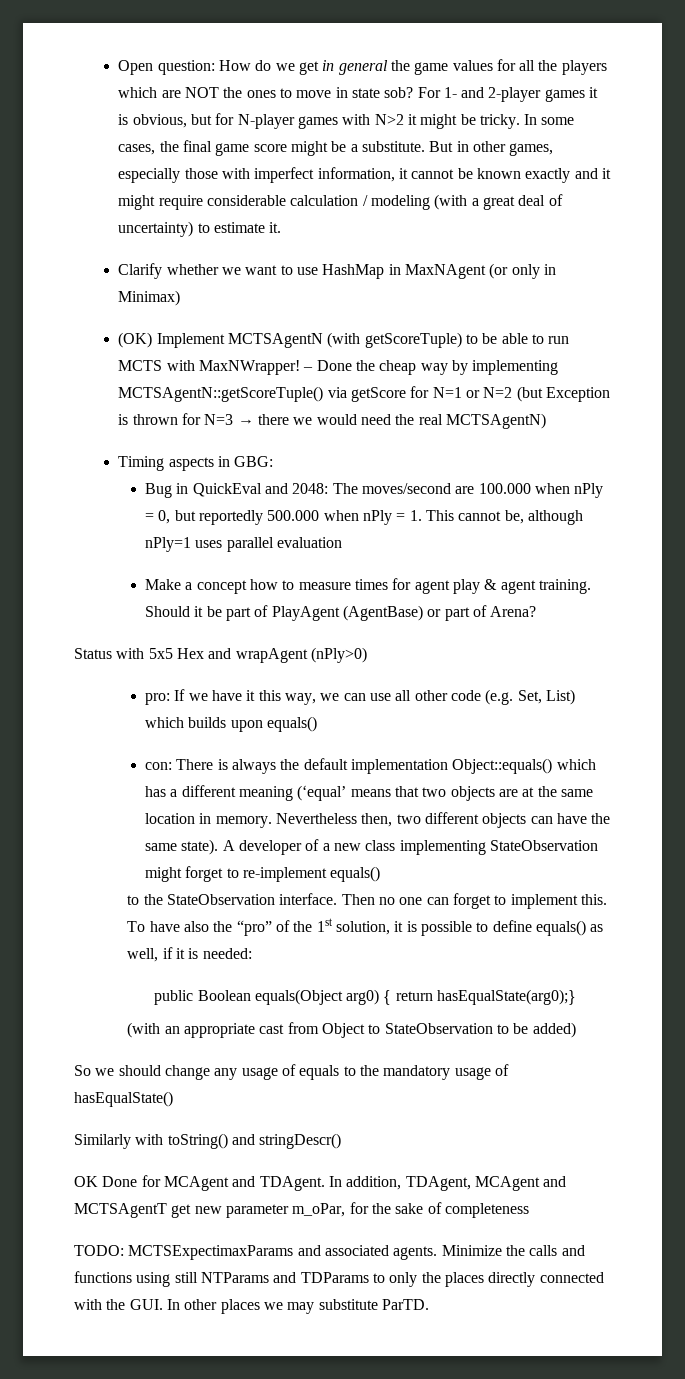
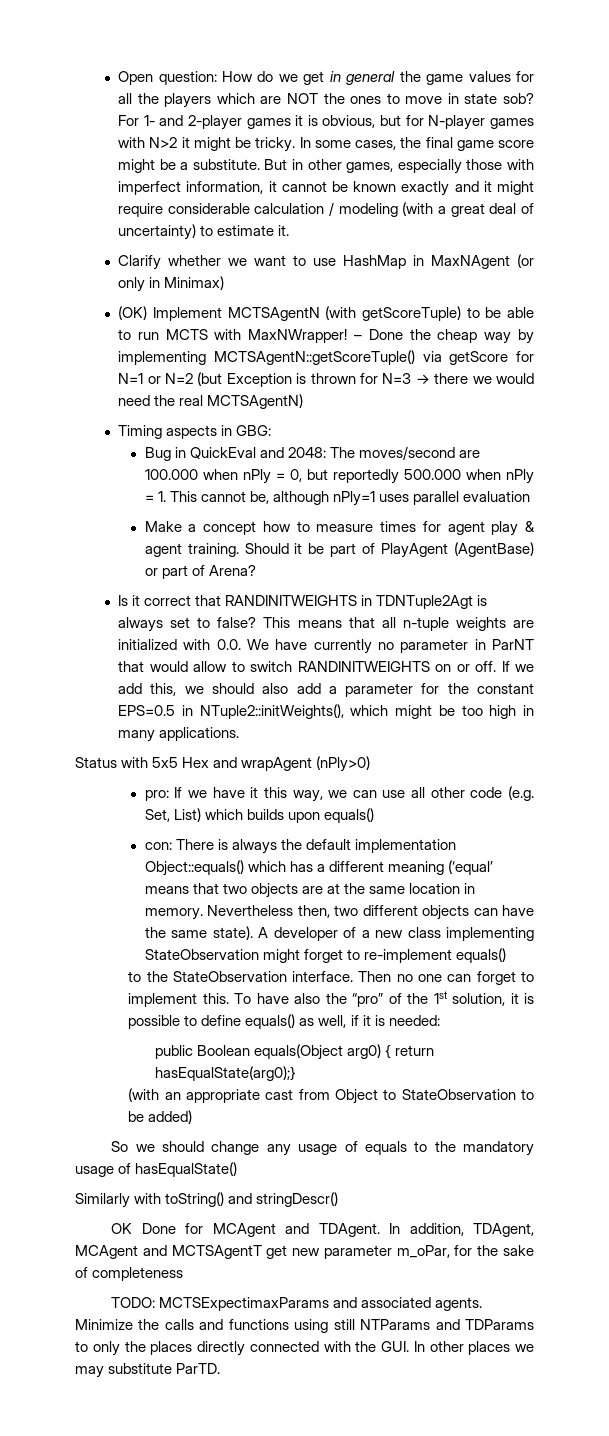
+ Is it correct that RANDINITWEIGHTS in TDNTuple2Agt is always set to false? This means that all n-tuple weights are initialized with 0.0. We have currently no parameter in ParNT that would allow to switch RANDINITWEIGHTS on or off. If we add this, we should also add a parameter for the constant EPS=0.5 in NTuple2::initWeights(), which might be too high in many applications.

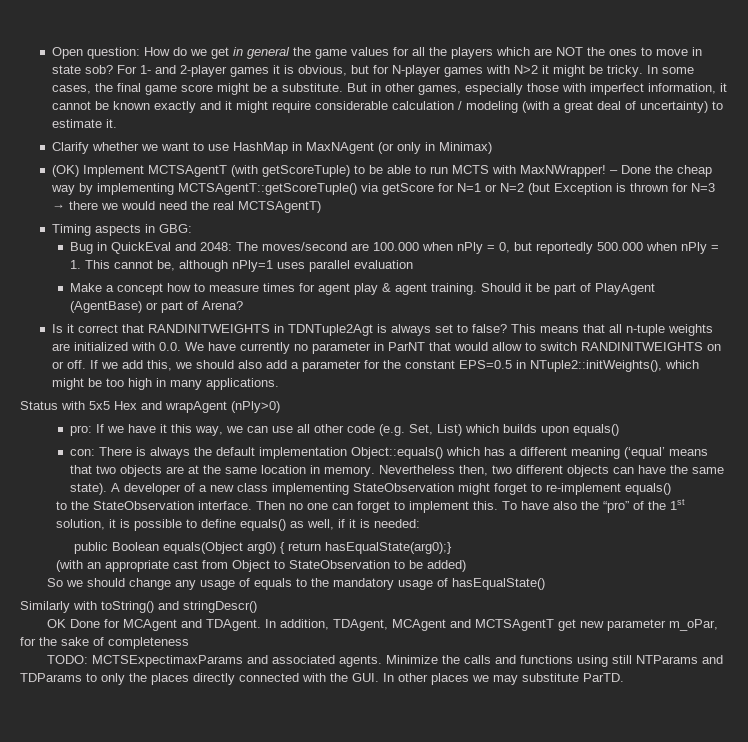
- (OK) Implement MCTSAgentN (with getScoreTuple) to be able to run MCTS with MaxNWrapper!
+ (OK) Implement MCTSAgentT (with getScoreTuple) to be able to run MCTS with MaxNWrapper!
- – Done the cheap way by implementing MCTSAgentN::getScoreTuple() via getScore for N=1 or N=2 (but Exception is thrown for N=3 → there we would need the real MCTSAgentN)
+ – Done the cheap way by implementing MCTSAgentT::getScoreTuple() via getScore for N=1 or N=2 (but Exception is thrown for N=3 → there we would need the real MCTSAgentT)

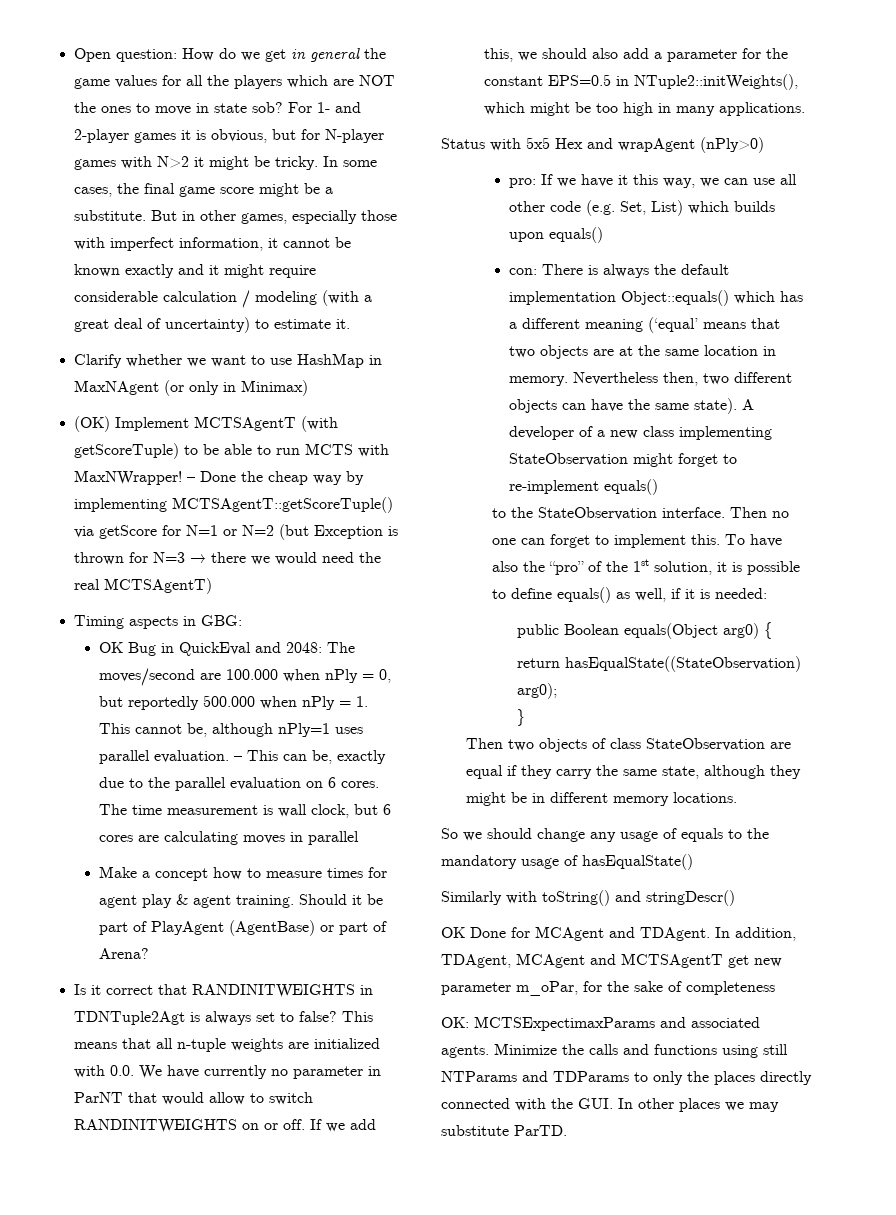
- Bug in QuickEval and 2048: The moves/second are 100.000 when nPly = 0, but reportedly 500.000 when nPly = 1. This cannot be, although nPly=1 uses parallel evaluation
+ OK Bug in QuickEval and 2048: The moves/second are 100.000 when nPly = 0, but reportedly 500.000 when nPly = 1. This cannot be, although nPly=1 uses parallel evaluation. – This can be, exactly due to the parallel evaluation on 6 cores. The time measurement is wall clock, but 6 cores are calculating moves in parallel
- public Boolean equals(Object arg0) { return hasEqualState(arg0);}
- (with an appropriate cast from Object to StateObservation to be added)
+ public Boolean equals(Object arg0) {
+ return hasEqualState((StateObservation) arg0);
+ }
+ Then two objects of class StateObservation are equal if they carry the same state, although they might be in different memory locations.
- TODO: MCTSExpectimaxParams and associated agents.
+ OK: MCTSExpectimaxParams and associated agents.

